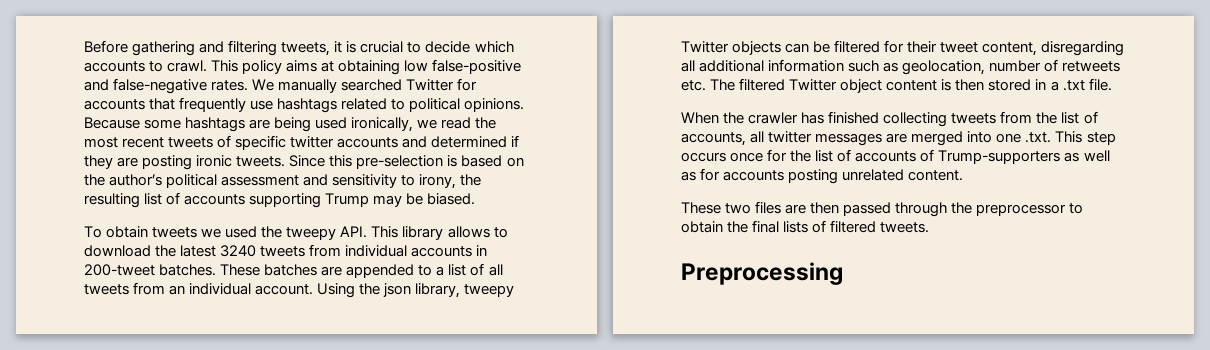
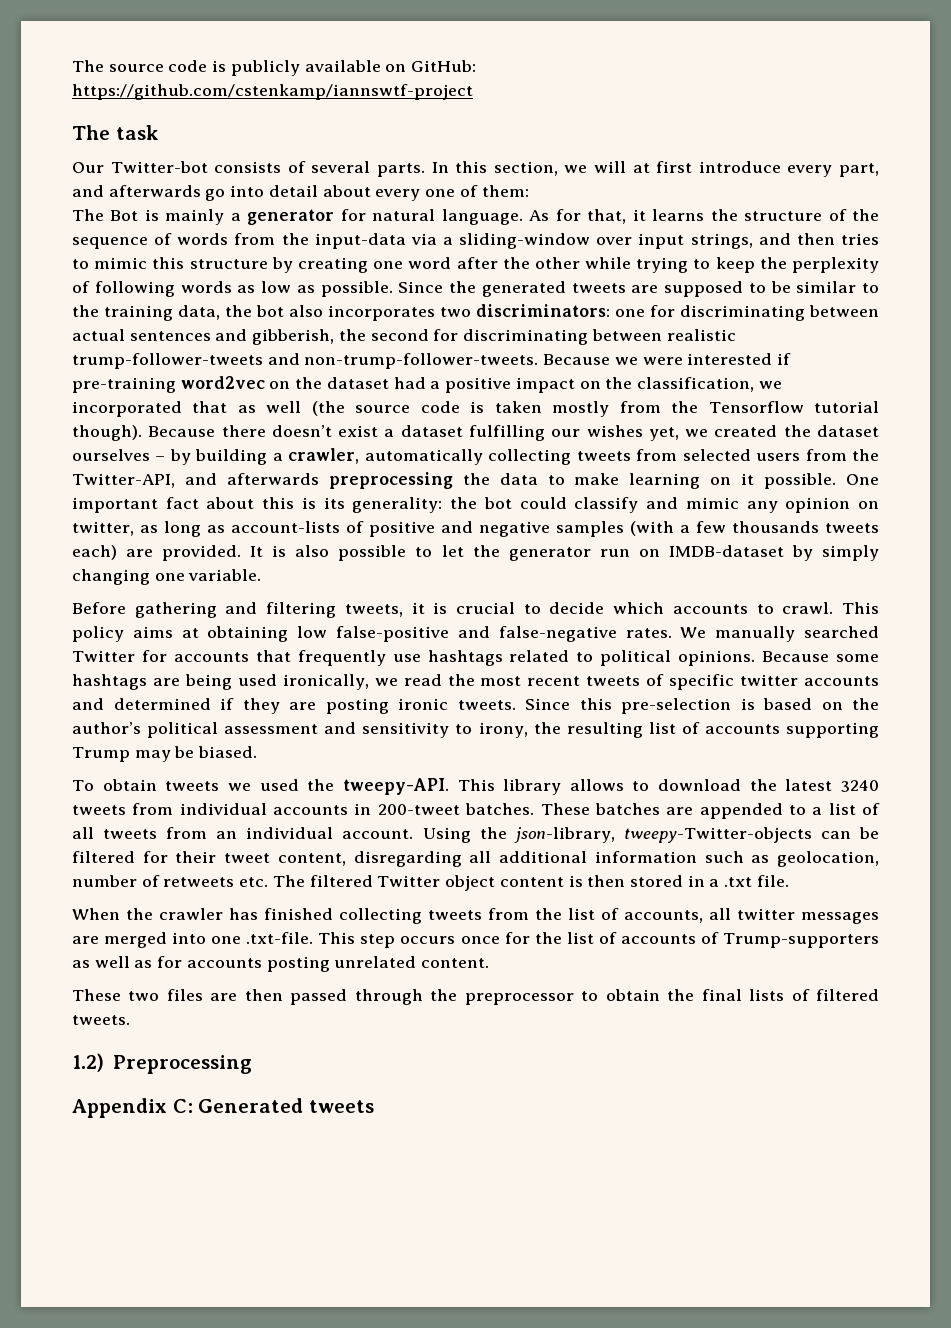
+ The source code is publicly available on GitHub: https://github.com/cstenkamp/iannswtf-project
+ The task
+ Our Twitter-bot consists of several parts. In this section, we will at first introduce every part, and afterwards go into detail about every one of them:
+ The Bot is mainly a generator for natural language. As for that, it learns the structure of the sequence of words from the input-data via a sliding-window over input strings, and then tries to mimic this structure by creating one word after the other while trying to keep the perplexity of following words as low as possible. Since the generated tweets are supposed to be similar to the training data, the bot also incorporates two discriminators: one for discriminating between actual sentences and gibberish, the second for discriminating between realistic trump-follower-tweets and non-trump-follower-tweets. Because we were interested if pre-training word2vec on the dataset had a positive impact on the classification, we incorporated that as well (the source code is taken mostly from the Tensorflow tutorial though). Because there doesn’t exist a dataset fulfilling our wishes yet, we created the dataset ourselves – by building a crawler, automatically collecting tweets from selected users from the Twitter-API, and afterwards preprocessing the data to make learning on it possible. One important fact about this is its generality: the bot could classify and mimic any opinion on twitter, as long as account-lists of positive and negative samples (with a few thousands tweets each) are provided. It is also possible to let the generator run on IMDB-dataset by simply changing one variable.
- To obtain tweets we used the tweepy API. This library allows to download the latest 3240 tweets from individual accounts in 200-tweet batches.
+ To obtain tweets we used the tweepy-API. This library allows to download the latest 3240 tweets from individual accounts in 200-tweet batches.
- Using the json library, tweepy Twitter objects can be filtered for their tweet content, disregarding all additional information such as geolocation, number of retweets etc. The filtered Twitter object content is then stored in a .txt file.
+ Using the json-library, tweepy-Twitter-objects can be filtered for their tweet content, disregarding all additional information such as geolocation, number of retweets etc. The filtered Twitter object content is then stored in a .txt file.
- When the crawler has finished collecting tweets from the list of accounts, all twitter messages are merged into one .txt. This step occurs once for the list of accounts of Trump-supporters as well as for accounts posting unrelated content.
+ When the crawler has finished collecting tweets from the list of accounts, all twitter messages are merged into one .txt-file. This step occurs once for the list of accounts of Trump-supporters as well as for accounts posting unrelated content.
- Preprocessing
+ 1.2) Preprocessing
+ Appendix C: Generated tweets

